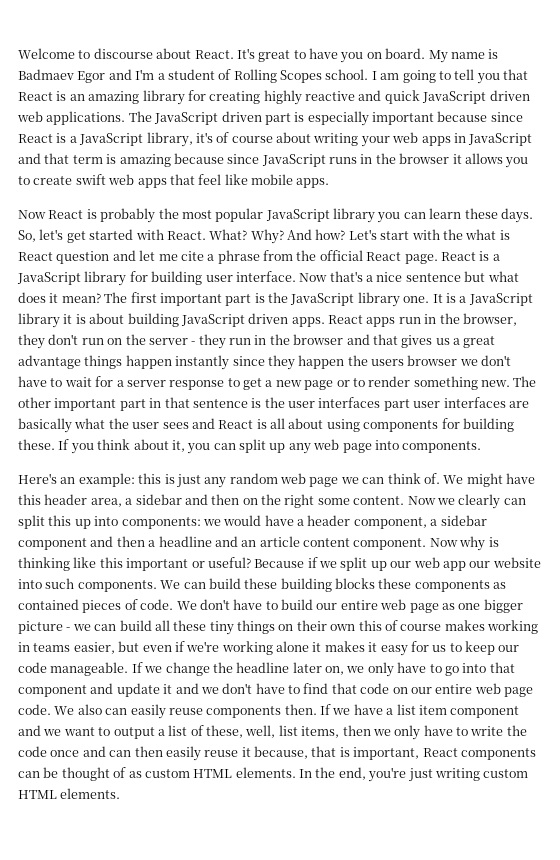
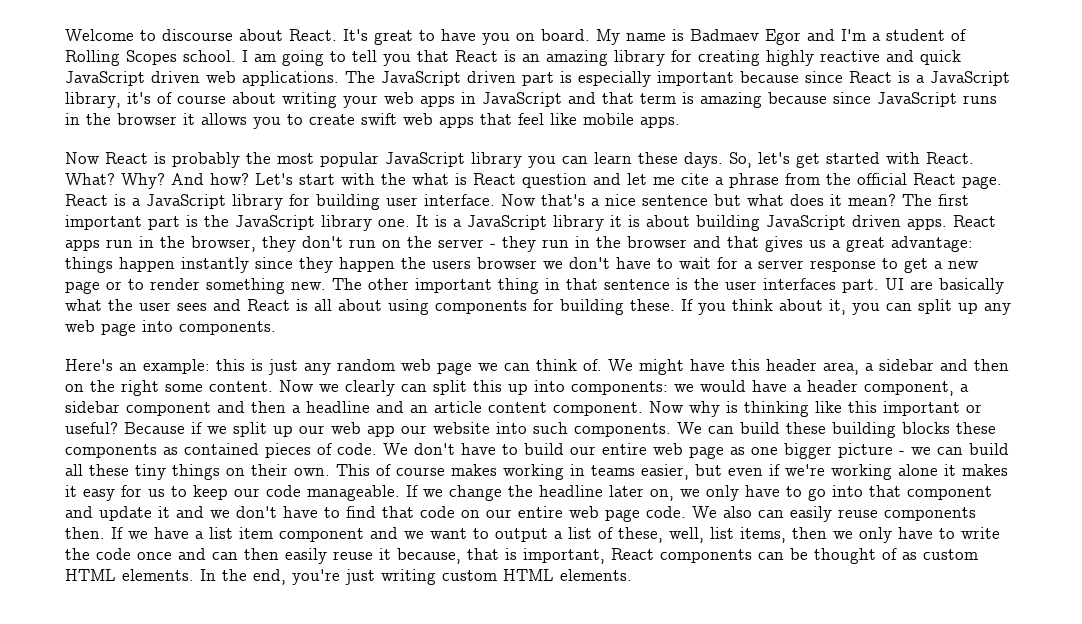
- React apps run in the browser, they don't run on the server - they run in the browser and that gives us a great advantage things happen instantly since they happen the users browser we don't have to wait for a server response to get a new page or to render something new.
+ React apps run in the browser, they don't run on the server - they run in the browser and that gives us a great advantage: things happen instantly since they happen the users browser we don't have to wait for a server response to get a new page or to render something new.
- The other important part in that sentence is the user interfaces part user interfaces are basically what the user sees and React is all about using components for building these.
+ The other important thing in that sentence is the user interfaces part. UI are basically what the user sees and React is all about using components for building these.
- We don't have to build our entire web page as one bigger picture - we can build all these tiny things on their own this of course makes working in teams easier, but even if we're working alone it makes it easy for us to keep our code manageable.
+ We don't have to build our entire web page as one bigger picture - we can build all these tiny things on their own. This of course makes working in teams easier, but even if we're working alone it makes it easy for us to keep our code manageable.

